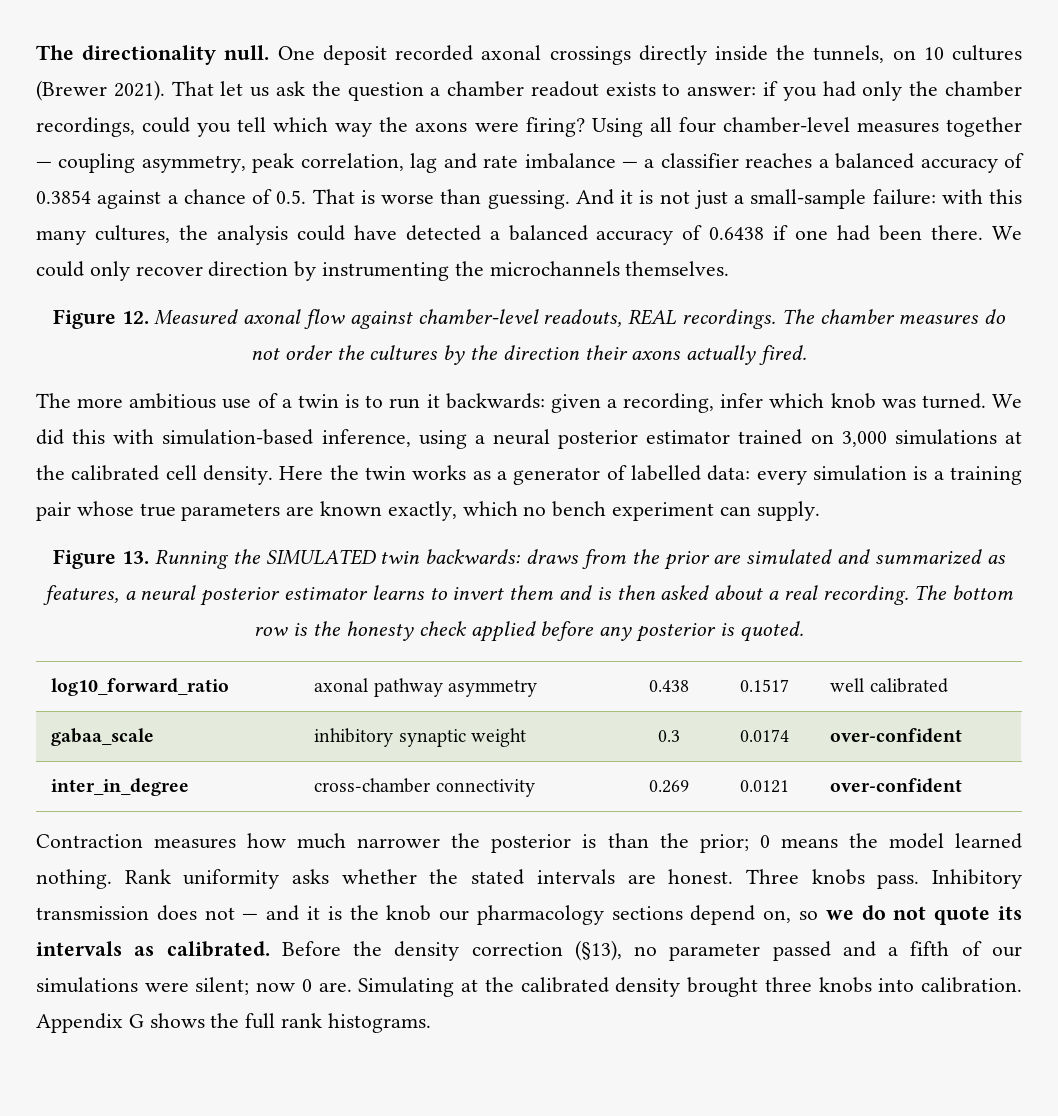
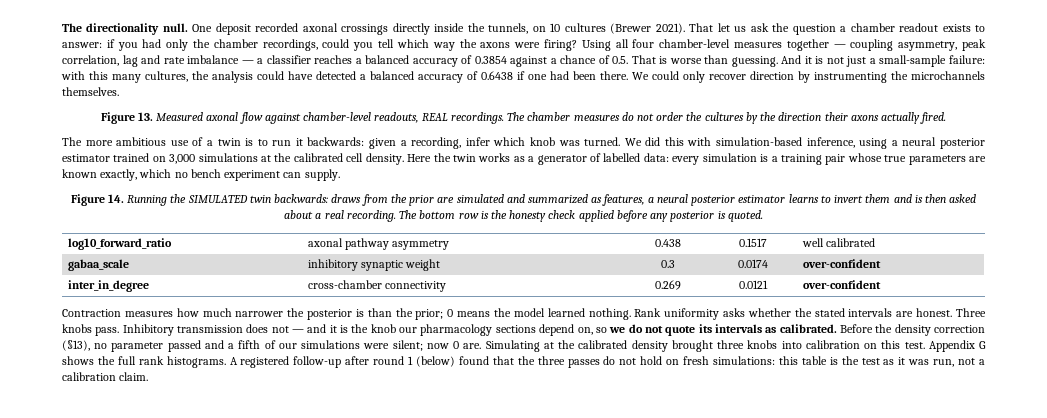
- Figure 12. Measured axonal flow against chamber-level readouts, REAL recordings.
+ Figure 13. Measured axonal flow against chamber-level readouts, REAL recordings.
- Figure 13. Running the SIMULATED twin backwards: draws from the prior are simulated and summarized as features, a neural posterior estimator learns to invert them and is then asked about a real recording.
+ Figure 14. Running the SIMULATED twin backwards: draws from the prior are simulated and summarized as features, a neural posterior estimator learns to invert them and is then asked about a real recording.
- Simulating at the calibrated density brought three knobs into calibration.
+ Simulating at the calibrated density brought three knobs into calibration on this test.
+ A registered follow-up after round 1 (below) found that the three passes do not hold on fresh simulations: this table is the test as it was run, not a calibration claim.

